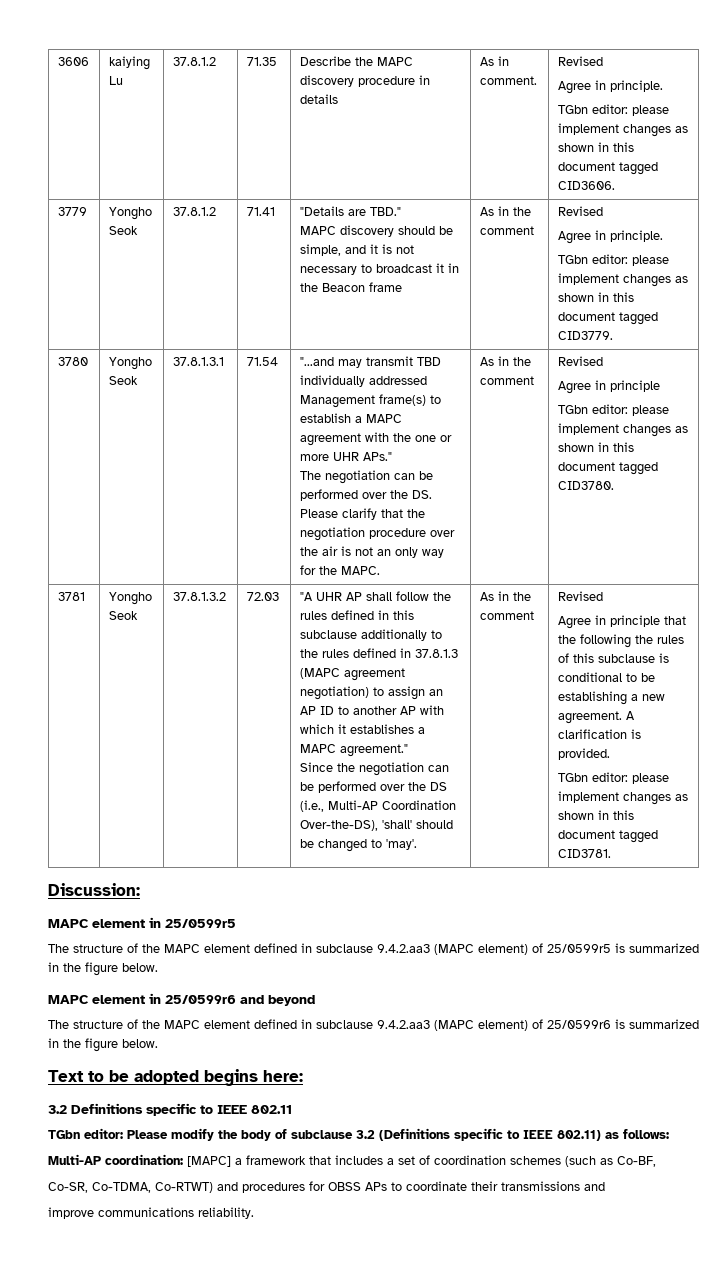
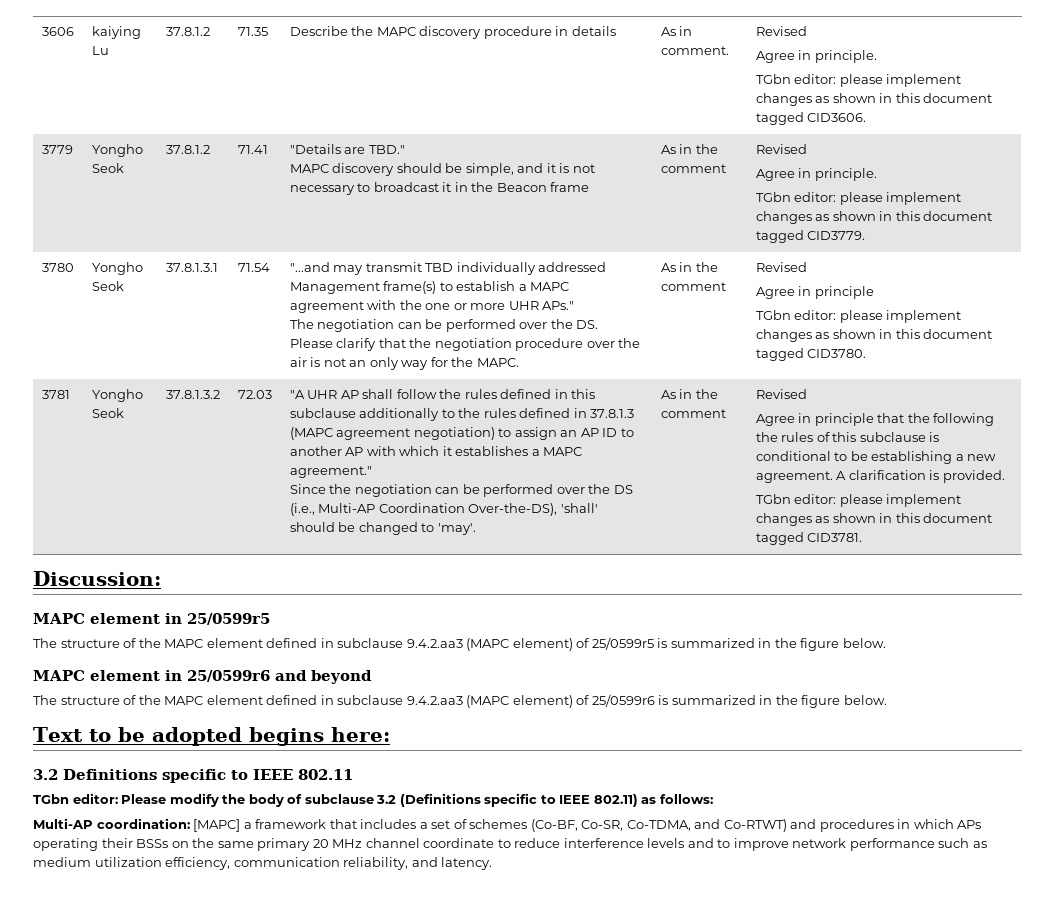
- Multi-AP coordination: [MAPC] a framework that includes a set of coordination schemes (such as Co-BF,
- Co-SR, Co-TDMA, Co-RTWT) and procedures for OBSS APs to coordinate their transmissions and
- improve communications reliability.
+ Multi-AP coordination: [MAPC] a framework that includes a set of schemes (Co-BF, Co-SR, Co-TDMA, and Co-RTWT) and procedures in which APs operating their BSSs on the same primary 20 MHz channel coordinate to reduce interference levels and to improve network performance such as medium utilization efficiency, communication reliability, and latency.

